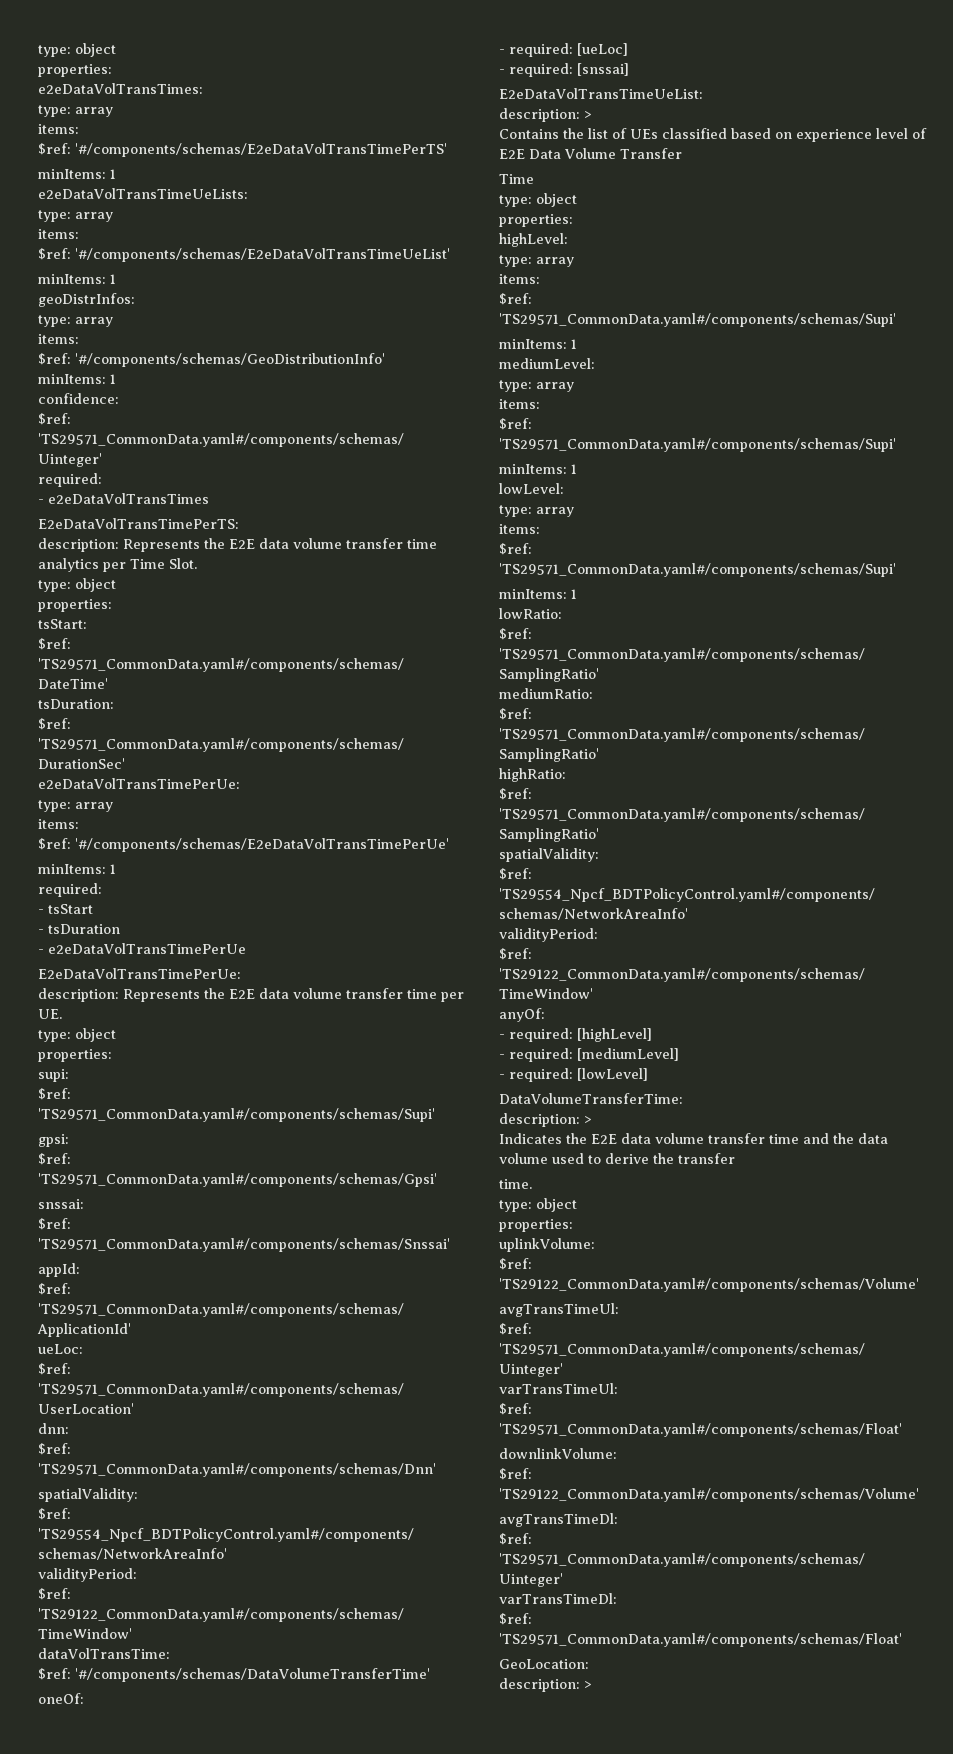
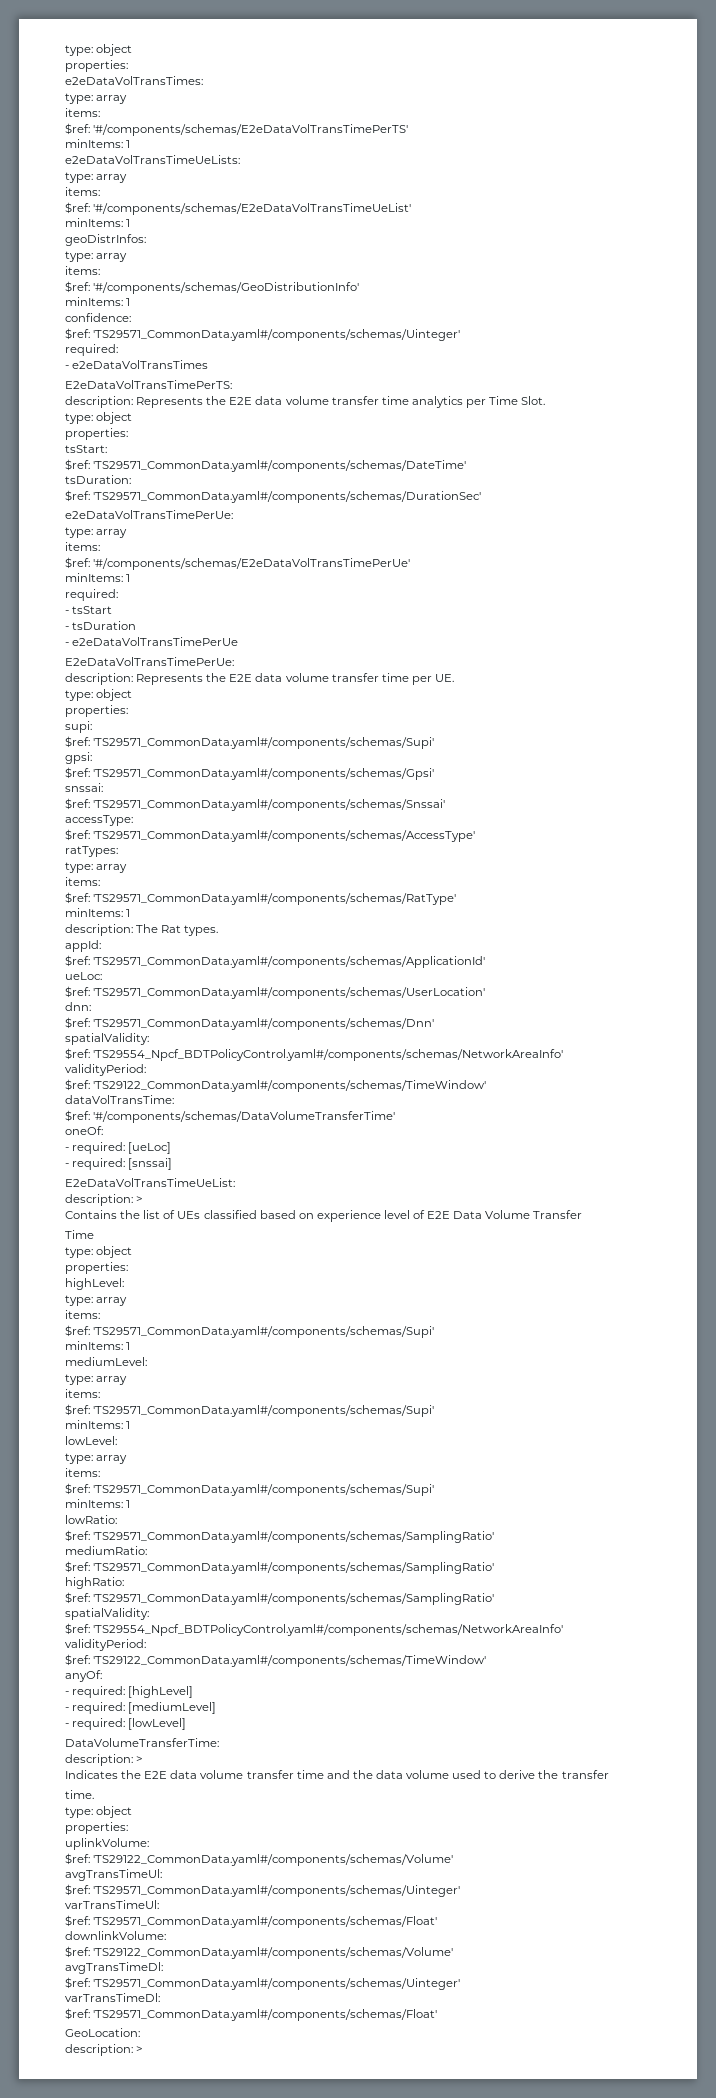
+ accessType:
+ $ref: 'TS29571_CommonData.yaml#/components/schemas/AccessType'
+ ratTypes:
+ type: array
+ items:
+ $ref: 'TS29571_CommonData.yaml#/components/schemas/RatType'
+ minItems: 1
+ description: The Rat types.

